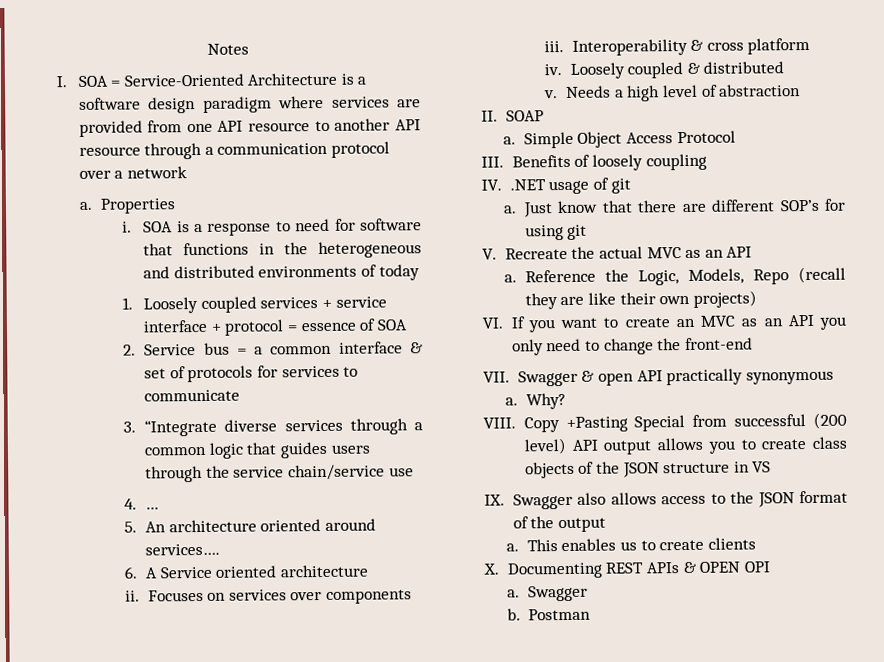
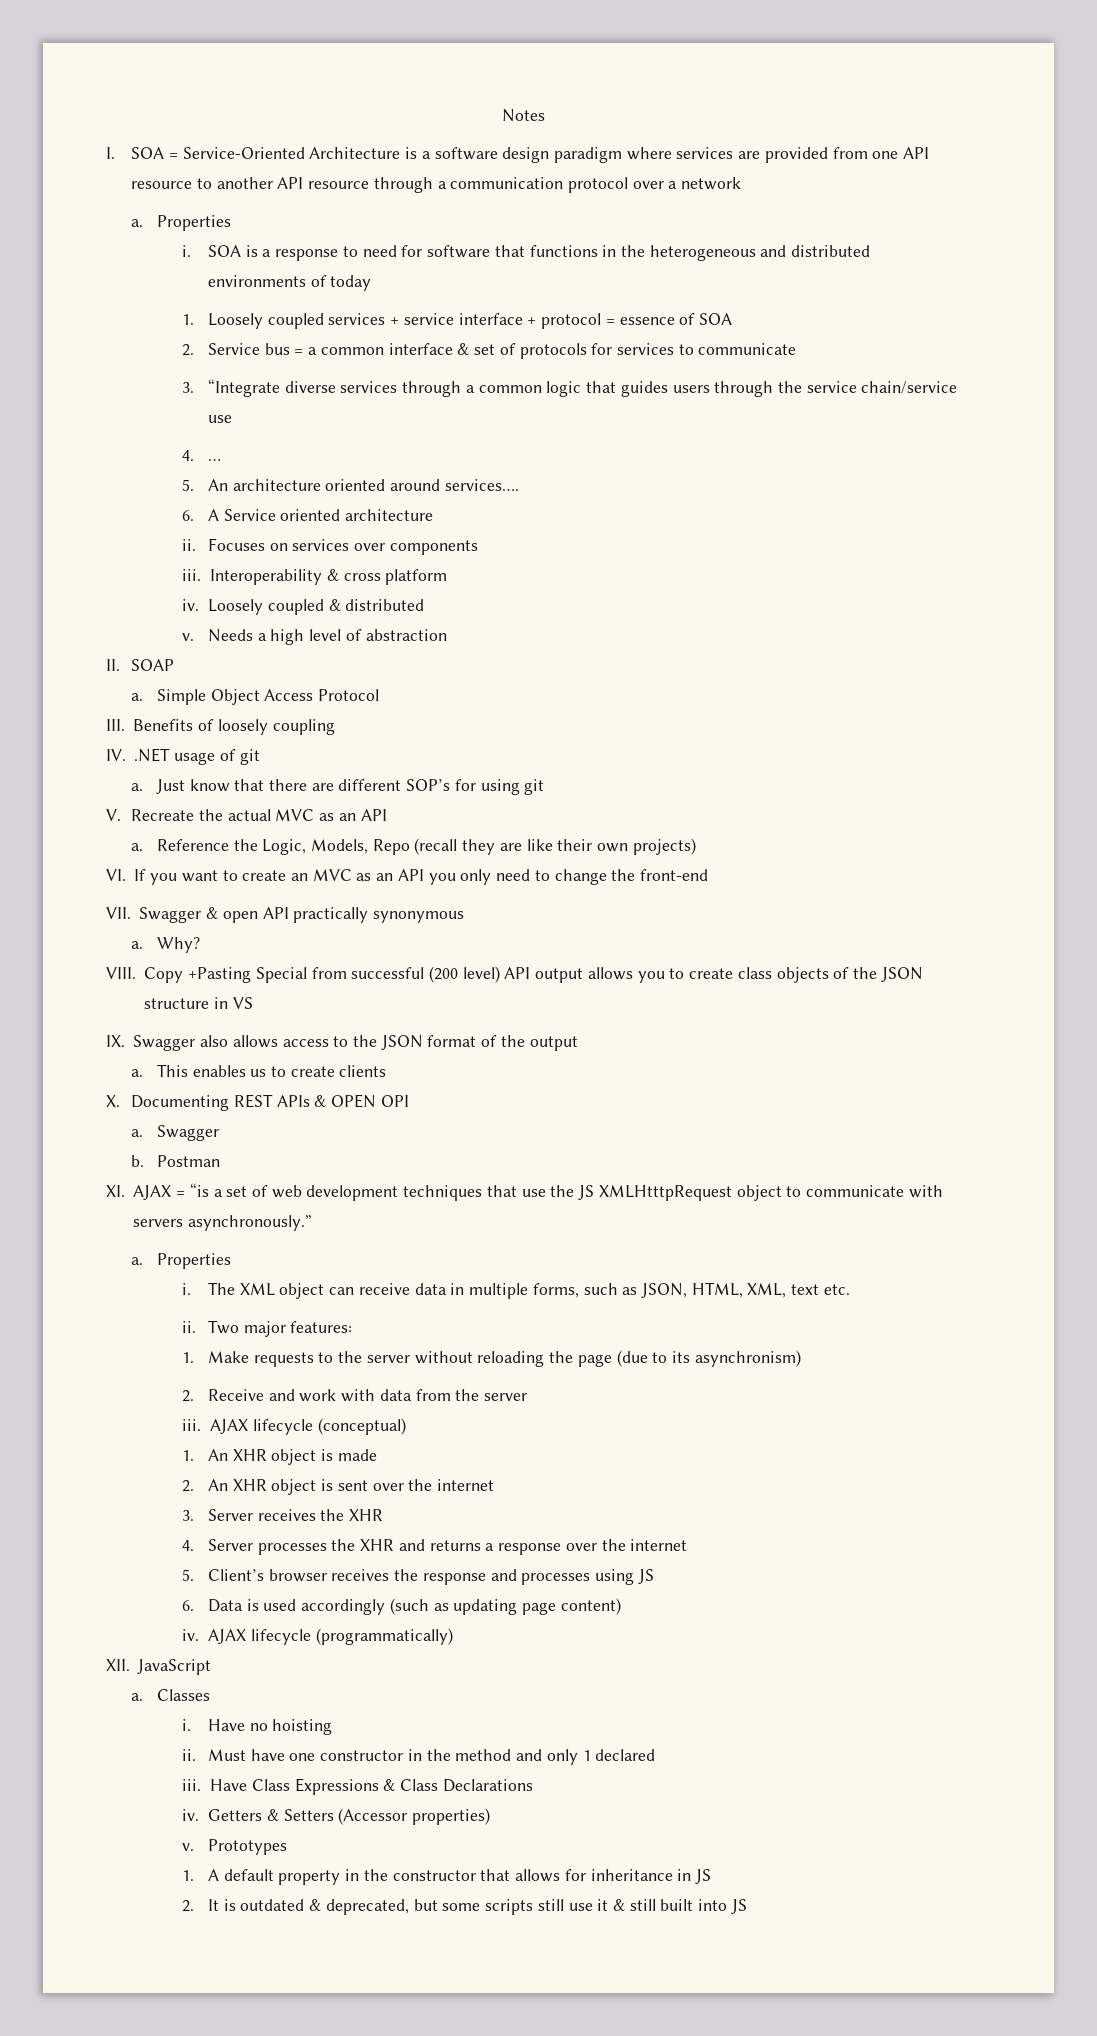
+ XI. AJAX = “is a set of web development techniques that use the JS XMLHtttpRequest object to communicate with servers asynchronously.”
+ a. Properties
+ i. The XML object can receive data in multiple forms, such as JSON, HTML, XML, text etc.
+ ii. Two major features:
+ 1. Make requests to the server without reloading the page (due to its asynchronism)
+ 2. Receive and work with data from the server
+ iii. AJAX lifecycle (conceptual)
+ 1. An XHR object is made
+ 2. An XHR object is sent over the internet
+ 3. Server receives the XHR
+ 4. Server processes the XHR and returns a response over the internet
+ 5. Client’s browser receives the response and processes using JS
+ 6. Data is used accordingly (such as updating page content)
+ iv. AJAX lifecycle (programmatically)
+ XII. JavaScript
+ a. Classes
+ i. Have no hoisting
+ ii. Must have one constructor in the method and only 1 declared
+ iii. Have Class Expressions & Class Declarations
+ iv. Getters & Setters (Accessor properties)
+ v. Prototypes
+ 1. A default property in the constructor that allows for inheritance in JS
+ 2. It is outdated & deprecated, but some scripts still use it & still built into JS

